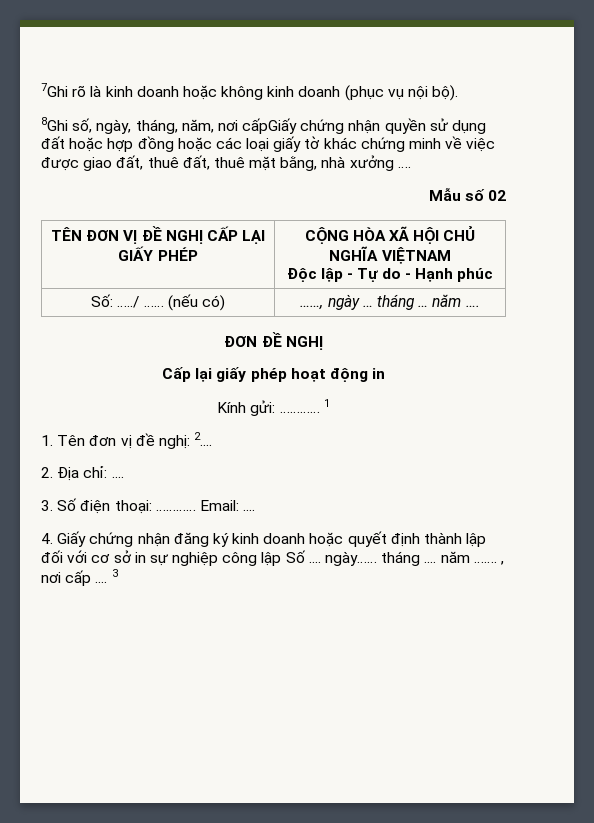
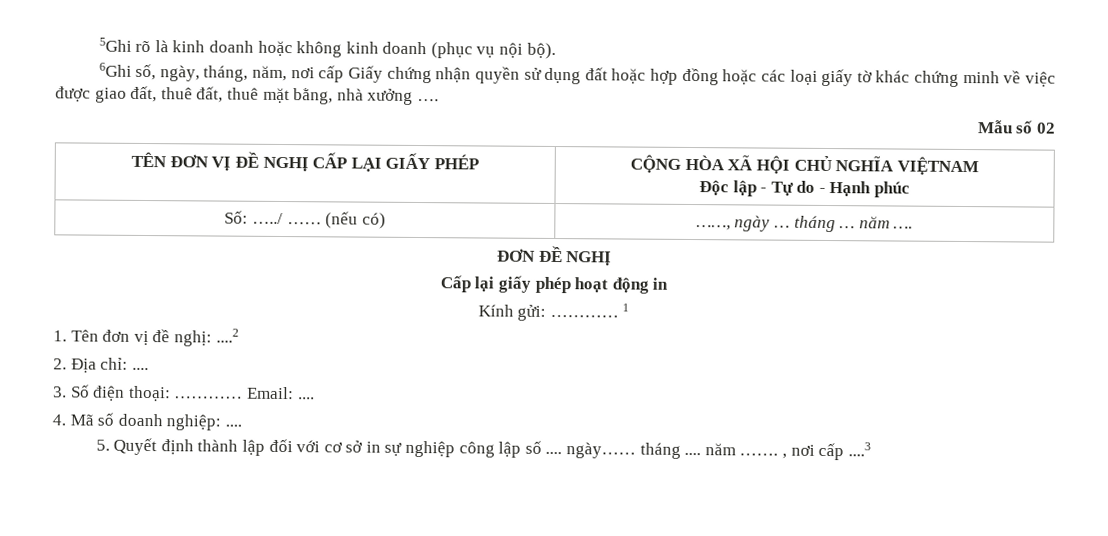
- 7Ghi rõ là kinh doanh hoặc không kinh doanh (phục vụ nội bộ).
+ 5Ghi rõ là kinh doanh hoặc không kinh doanh (phục vụ nội bộ).
- 8Ghi số, ngày, tháng, năm, nơi cấpGiấy chứng nhận quyền sử dụng đất hoặc hợp đồng hoặc các loại giấy tờ khác chứng minh về việc được giao đất, thuê đất, thuê mặt bằng, nhà xưởng ….
+ 6Ghi số, ngày, tháng, năm, nơi cấp Giấy chứng nhận quyền sử dụng đất hoặc hợp đồng hoặc các loại giấy tờ khác chứng minh về việc được giao đất, thuê đất, thuê mặt bằng, nhà xưởng ….
- 1. Tên đơn vị đề nghị: 2....
+ 1. Tên đơn vị đề nghị: ....2
- 4. Giấy chứng nhận đăng ký kinh doanh hoặc quyết định thành lập đối với cơ sở in sự nghiệp công lập Số .... ngày…… tháng .... năm ……. , nơi cấp .... 3
+ 4. Mã số doanh nghiệp: ....
+ 5. Quyết định thành lập đối với cơ sở in sự nghiệp công lập số .... ngày…… tháng .... năm ……. , nơi cấp ....3

